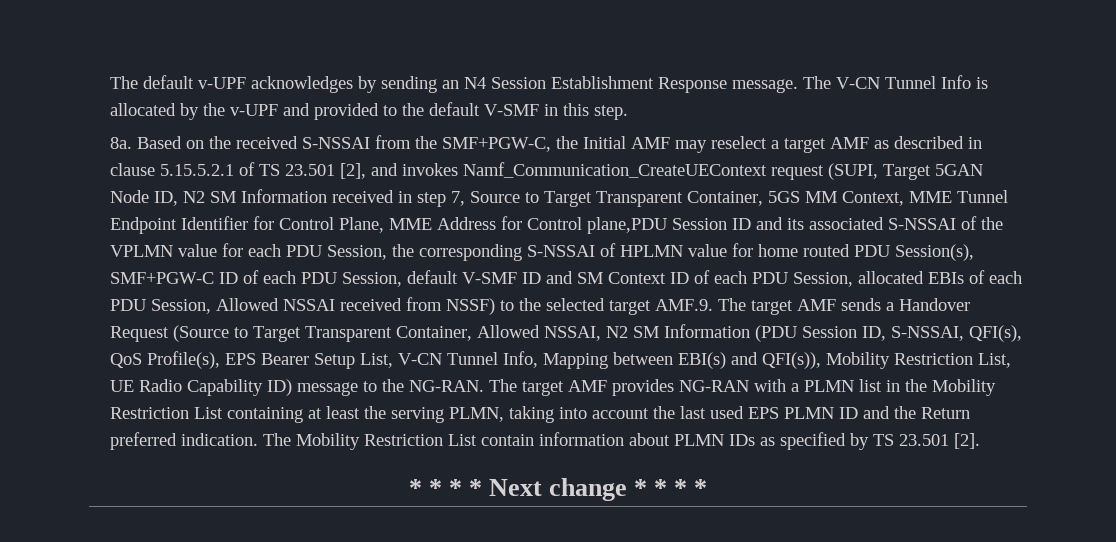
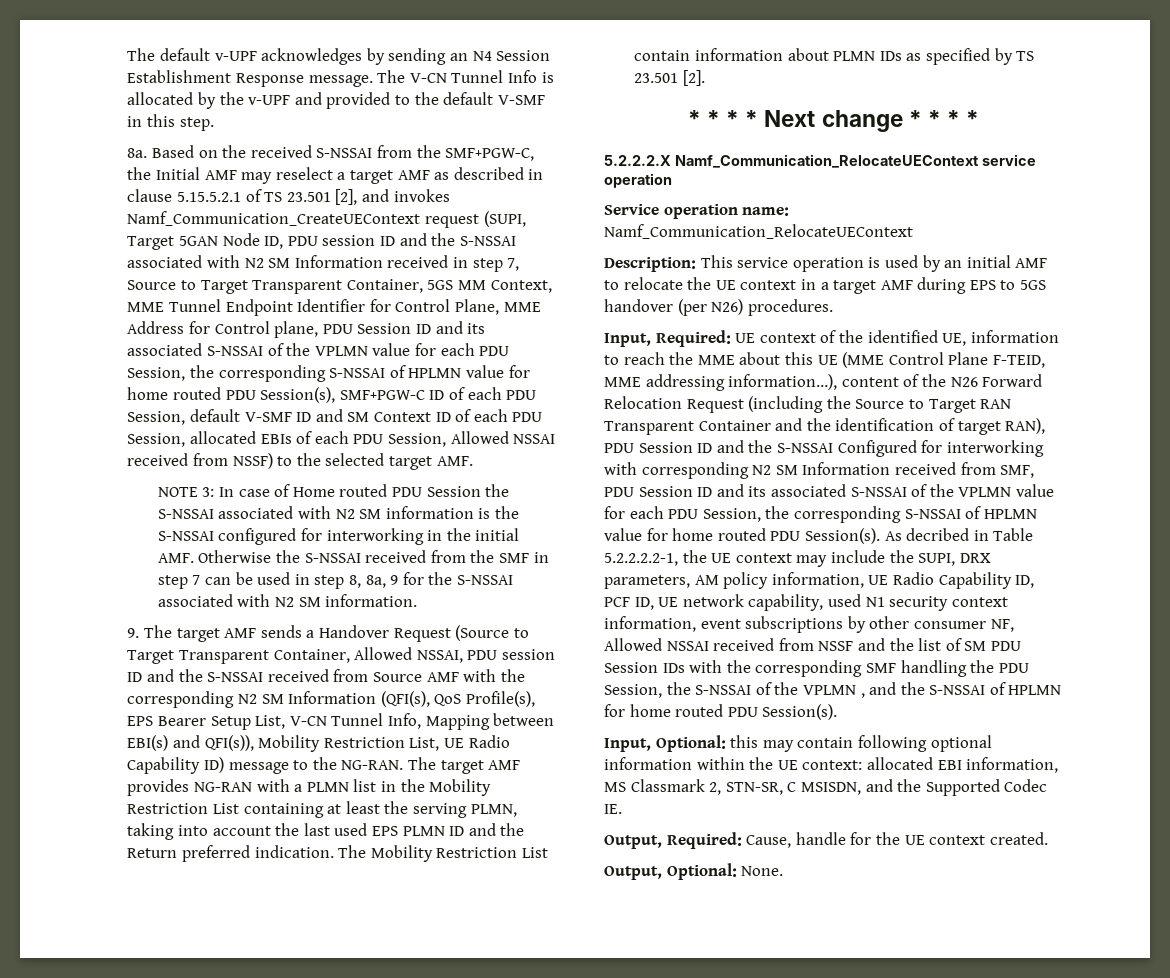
- Based on the received S-NSSAI from the SMF+PGW-C, the Initial AMF may reselect a target AMF as described in clause 5.15.5.2.1 of TS 23.501 [2], and invokes Namf_Communication_CreateUEContext request (SUPI, Target 5GAN Node ID, N2 SM Information received in step 7, Source to Target Transparent Container, 5GS MM Context, MME Tunnel Endpoint Identifier for Control Plane, MME Address for Control plane,PDU Session ID and its associated S-NSSAI of the VPLMN value for each PDU Session, the corresponding S-NSSAI of HPLMN value for home routed PDU Session(s), SMF+PGW-C ID of each PDU Session, default V-SMF ID and SM Context ID of each PDU Session, allocated EBIs of each PDU Session, Allowed NSSAI received from NSSF) to the selected target AMF.9. The target AMF sends a Handover Request (Source to Target Transparent Container, Allowed NSSAI, N2 SM Information (PDU Session ID, S-NSSAI, QFI(s), QoS Profile(s), EPS Bearer Setup List, V-CN Tunnel Info, Mapping between EBI(s) and QFI(s)), Mobility Restriction List, UE Radio Capability ID) message to the NG-RAN.
+ Based on the received S-NSSAI from the SMF+PGW-C, the Initial AMF may reselect a target AMF as described in clause 5.15.5.2.1 of TS 23.501 [2], and invokes Namf_Communication_CreateUEContext request (SUPI, Target 5GAN Node ID, PDU session ID and the S-NSSAI associated with N2 SM Information received in step 7, Source to Target Transparent Container, 5GS MM Context, MME Tunnel Endpoint Identifier for Control Plane, MME Address for Control plane, PDU Session ID and its associated S-NSSAI of the VPLMN value for each PDU Session, the corresponding S-NSSAI of HPLMN value for home routed PDU Session(s), SMF+PGW-C ID of each PDU Session, default V-SMF ID and SM Context ID of each PDU Session, allocated EBIs of each PDU Session, Allowed NSSAI received from NSSF) to the selected target AMF.
+ NOTE 3: In case of Home routed PDU Session the S-NSSAI associated with N2 SM information is the S-NSSAI configured for interworking in the initial AMF. Otherwise the S-NSSAI received from the SMF in step 7 can be used in step 8, 8a, 9 for the S-NSSAI associated with N2 SM information.
+ 9. The target AMF sends a Handover Request (Source to Target Transparent Container, Allowed NSSAI, PDU session ID and the S-NSSAI received from Source AMF with the corresponding N2 SM Information (QFI(s), QoS Profile(s), EPS Bearer Setup List, V-CN Tunnel Info, Mapping between EBI(s) and QFI(s)), Mobility Restriction List, UE Radio Capability ID) message to the NG-RAN.
+ 5.2.2.2.X Namf_Communication_RelocateUEContext service operation
+ Service operation name: Namf_Communication_RelocateUEContext
+ Description: This service operation is used by an initial AMF to relocate the UE context in a target AMF during EPS to 5GS handover (per N26) procedures.
+ Input, Required: UE context of the identified UE, information to reach the MME about this UE (MME Control Plane F-TEID, MME addressing information…), content of the N26 Forward Relocation Request (including the Source to Target RAN Transparent Container and the identification of target RAN), PDU Session ID and the S-NSSAI Configured for interworking with corresponding N2 SM Information received from SMF, PDU Session ID and its associated S-NSSAI of the VPLMN value for each PDU Session, the corresponding S-NSSAI of HPLMN value for home routed PDU Session(s). As decribed in Table 5.2.2.2.2-1, the UE context may include the SUPI, DRX parameters, AM policy information, UE Radio Capability ID, PCF ID, UE network capability, used N1 security context information, event subscriptions by other consumer NF, Allowed NSSAI received from NSSF and the list of SM PDU Session IDs with the corresponding SMF handling the PDU Session, the S-NSSAI of the VPLMN , and the S-NSSAI of HPLMN for home routed PDU Session(s).
+ Input, Optional: this may contain following optional information within the UE context: allocated EBI information, MS Classmark 2, STN-SR, C MSISDN, and the Supported Codec IE.
+ Output, Required: Cause, handle for the UE context created.
+ Output, Optional: None.

